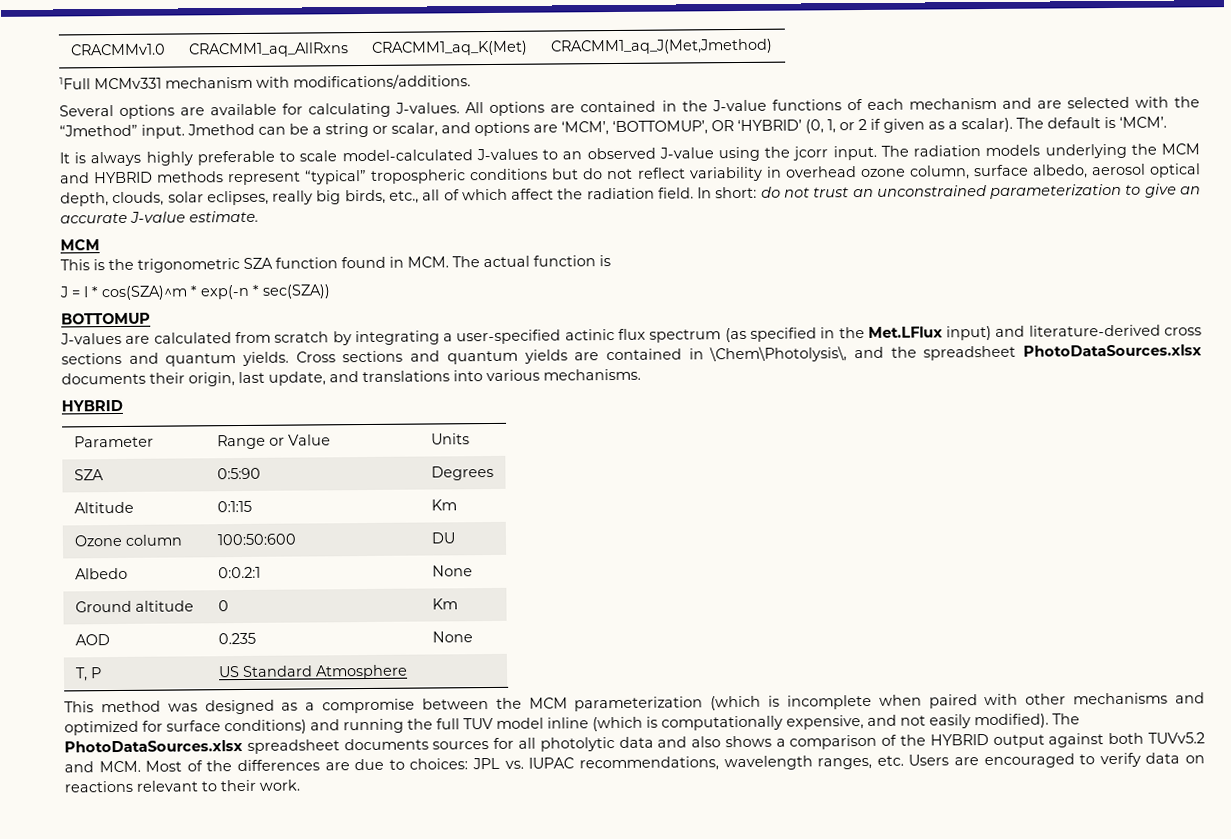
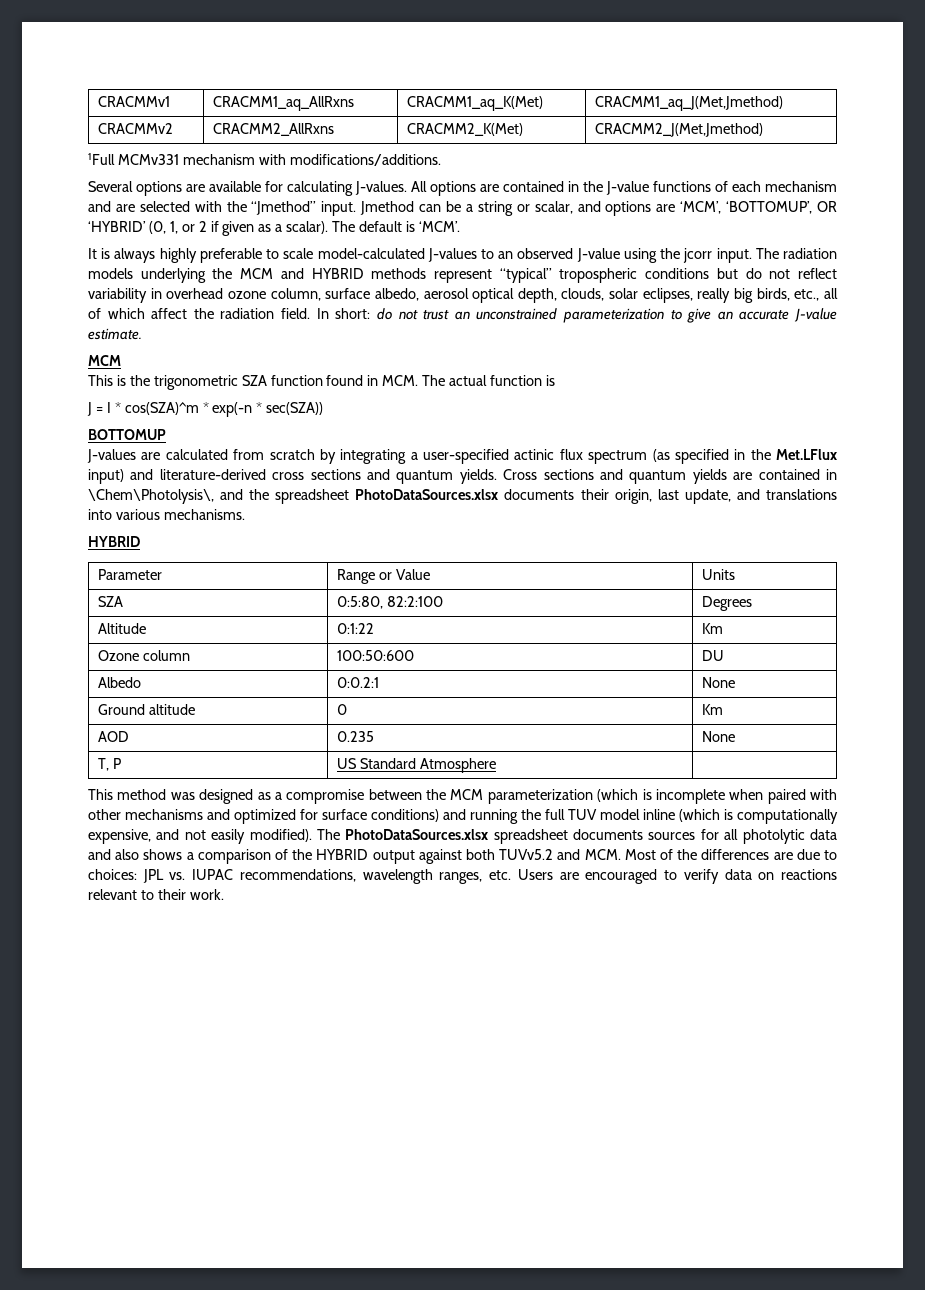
- CRACMMv1.0 | CRACMM1_aq_AllRxns | CRACMM1_aq_K(Met) | CRACMM1_aq_J(Met,Jmethod)
+ CRACMMv1 | CRACMM1_aq_AllRxns | CRACMM1_aq_K(Met) | CRACMM1_aq_J(Met,Jmethod)
+ CRACMMv2 | CRACMM2_AllRxns | CRACMM2_K(Met) | CRACMM2_J(Met,Jmethod)
- SZA | 0:5:90 | Degrees
+ SZA | 0:5:80, 82:2:100 | Degrees
- Altitude | 0:1:15 | Km
+ Altitude | 0:1:22 | Km

